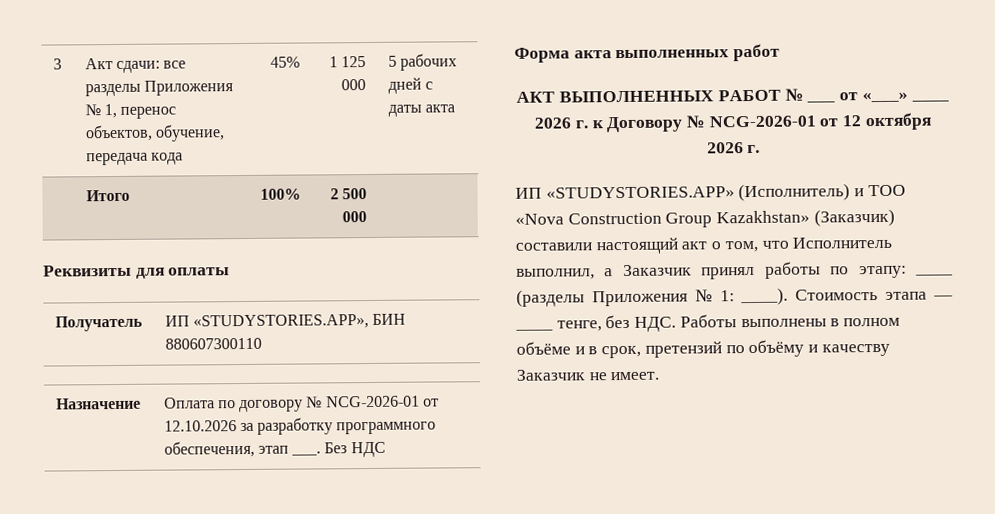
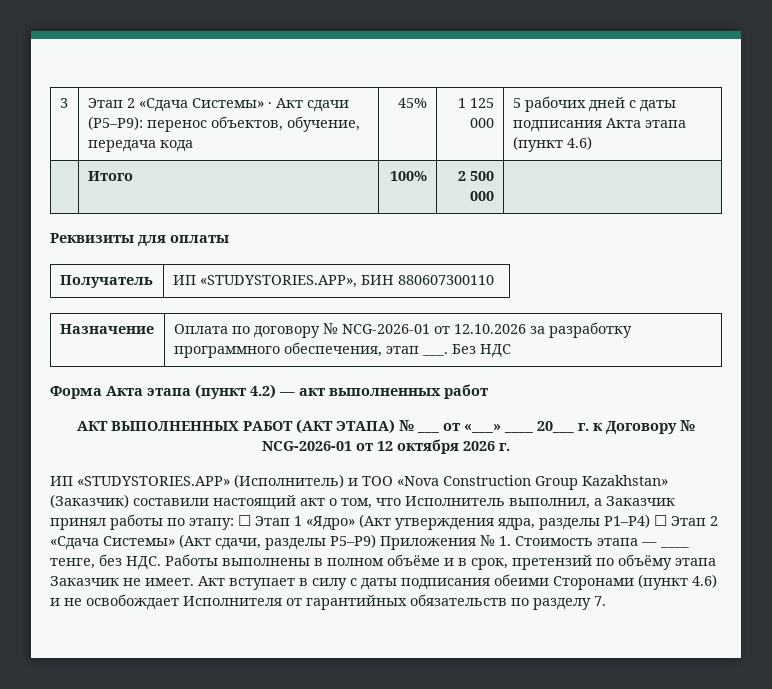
- 3 | Акт сдачи: все разделы Приложения № 1, перенос объектов, обучение, передача кода | 45% | 1 125 000 | 5 рабочих дней с даты акта
+ 3 | Этап 2 «Сдача Системы» · Акт сдачи (Р5–Р9): перенос объектов, обучение, передача кода | 45% | 1 125 000 | 5 рабочих дней с даты подписания Акта этапа (пункт 4.6)
- Форма акта выполненных работ
+ Форма Акта этапа (пункт 4.2) — акт выполненных работ
- АКТ ВЫПОЛНЕННЫХ РАБОТ № ___ от «___» ____ 2026 г. к Договору № NCG-2026-01 от 12 октября 2026 г.
+ АКТ ВЫПОЛНЕННЫХ РАБОТ (АКТ ЭТАПА) № ___ от «___» ____ 20___ г. к Договору № NCG-2026-01 от 12 октября 2026 г.
- ИП «STUDYSTORIES.APP» (Исполнитель) и ТОО «Nova Construction Group Kazakhstan» (Заказчик) составили настоящий акт о том, что Исполнитель выполнил, а Заказчик принял работы по этапу: ____ (разделы Приложения № 1: ____). Стоимость этапа — ____ тенге, без НДС. Работы выполнены в полном объёме и в срок, претензий по объёму и качеству Заказчик не имеет.
+ ИП «STUDYSTORIES.APP» (Исполнитель) и ТОО «Nova Construction Group Kazakhstan» (Заказчик) составили настоящий акт о том, что Исполнитель выполнил, а Заказчик принял работы по этапу: ☐ Этап 1 «Ядро» (Акт утверждения ядра, разделы Р1–Р4) ☐ Этап 2 «Сдача Системы» (Акт сдачи, разделы Р5–Р9) Приложения № 1. Стоимость этапа — ____ тенге, без НДС. Работы выполнены в полном объёме и в срок, претензий по объёму этапа Заказчик не имеет.
+ Акт вступает в силу с даты подписания обеими Сторонами (пункт 4.6) и не освобождает Исполнителя от гарантийных обязательств по разделу 7.

